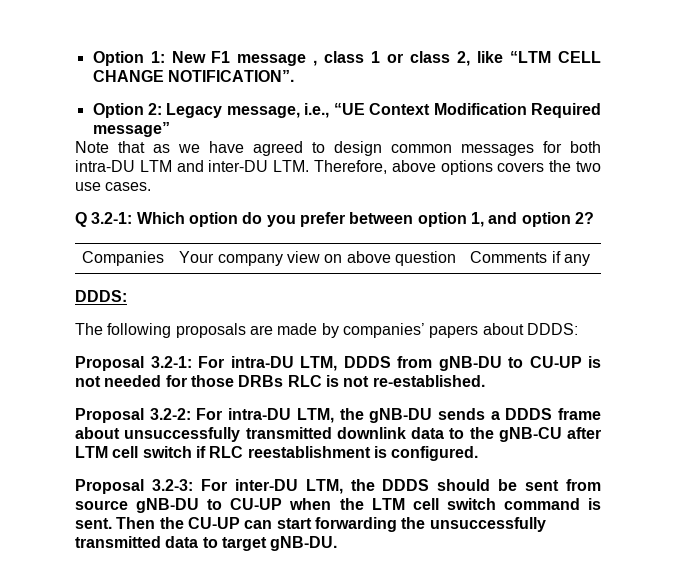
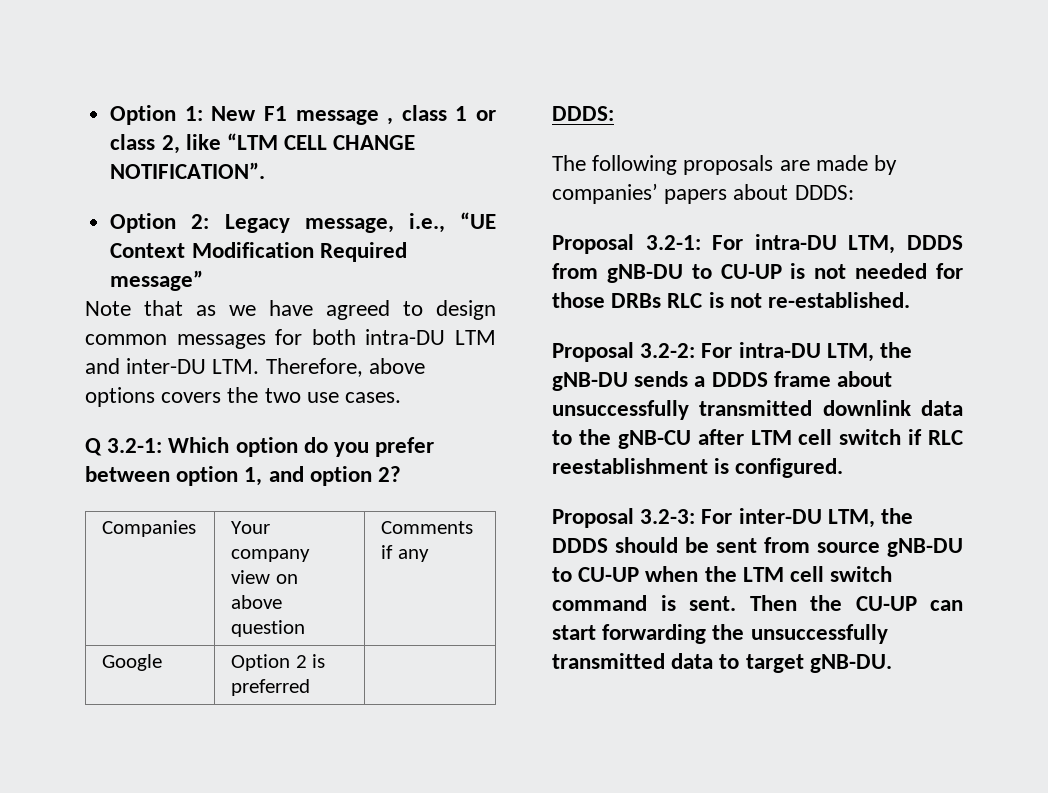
+ Google | Option 2 is preferred |

